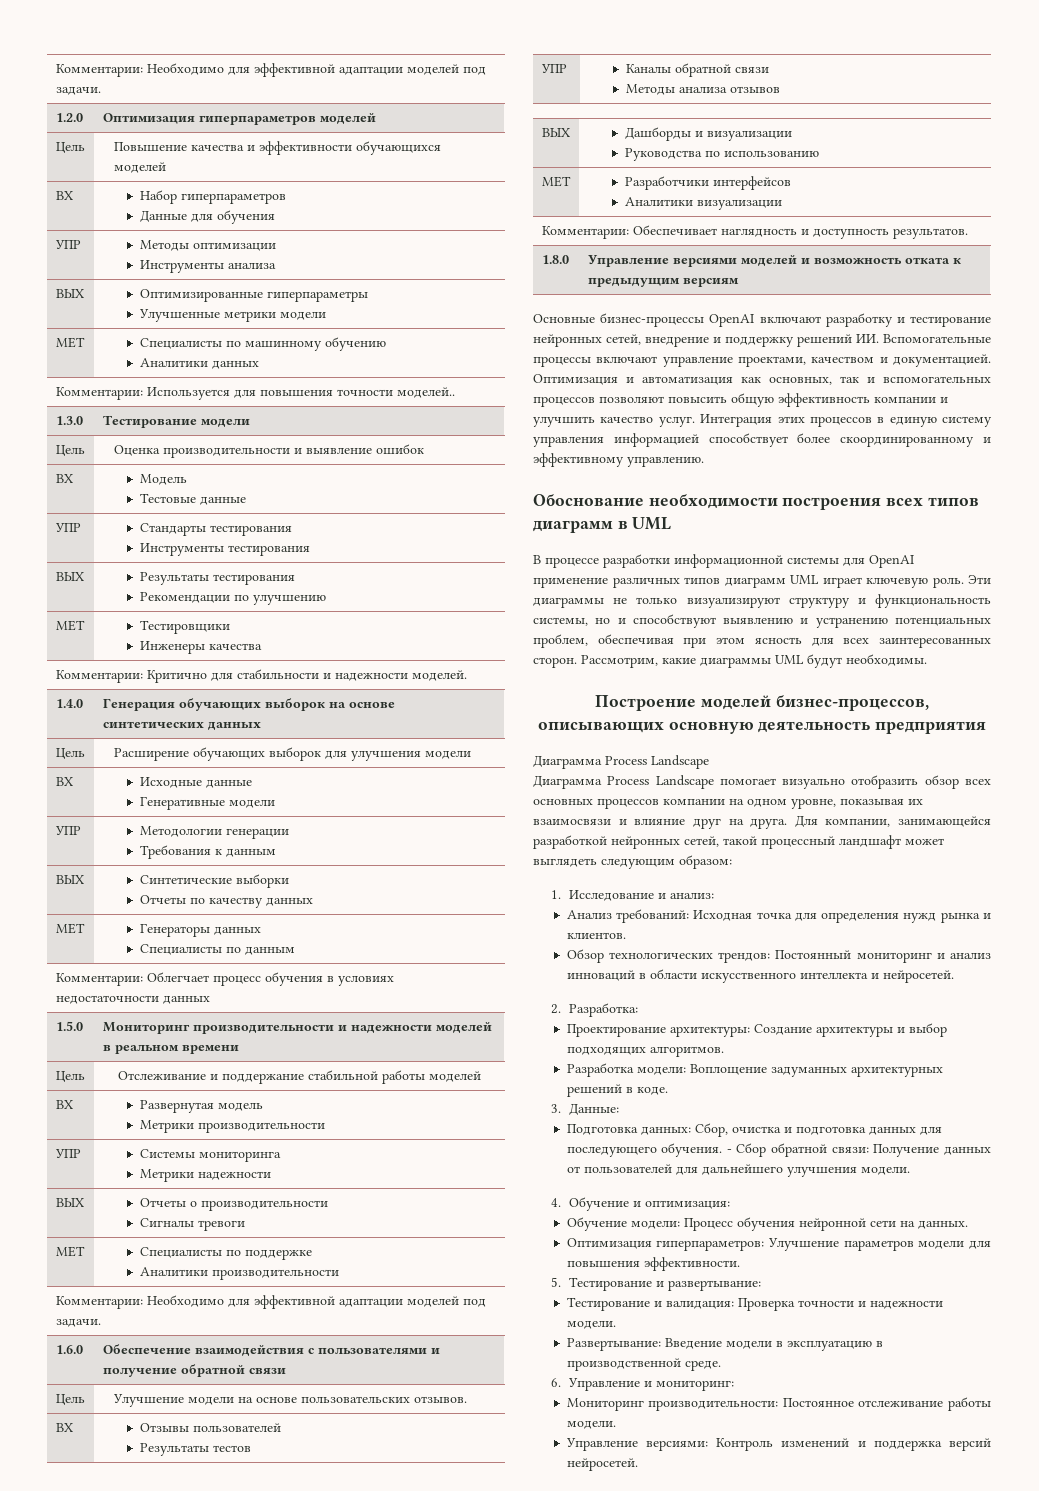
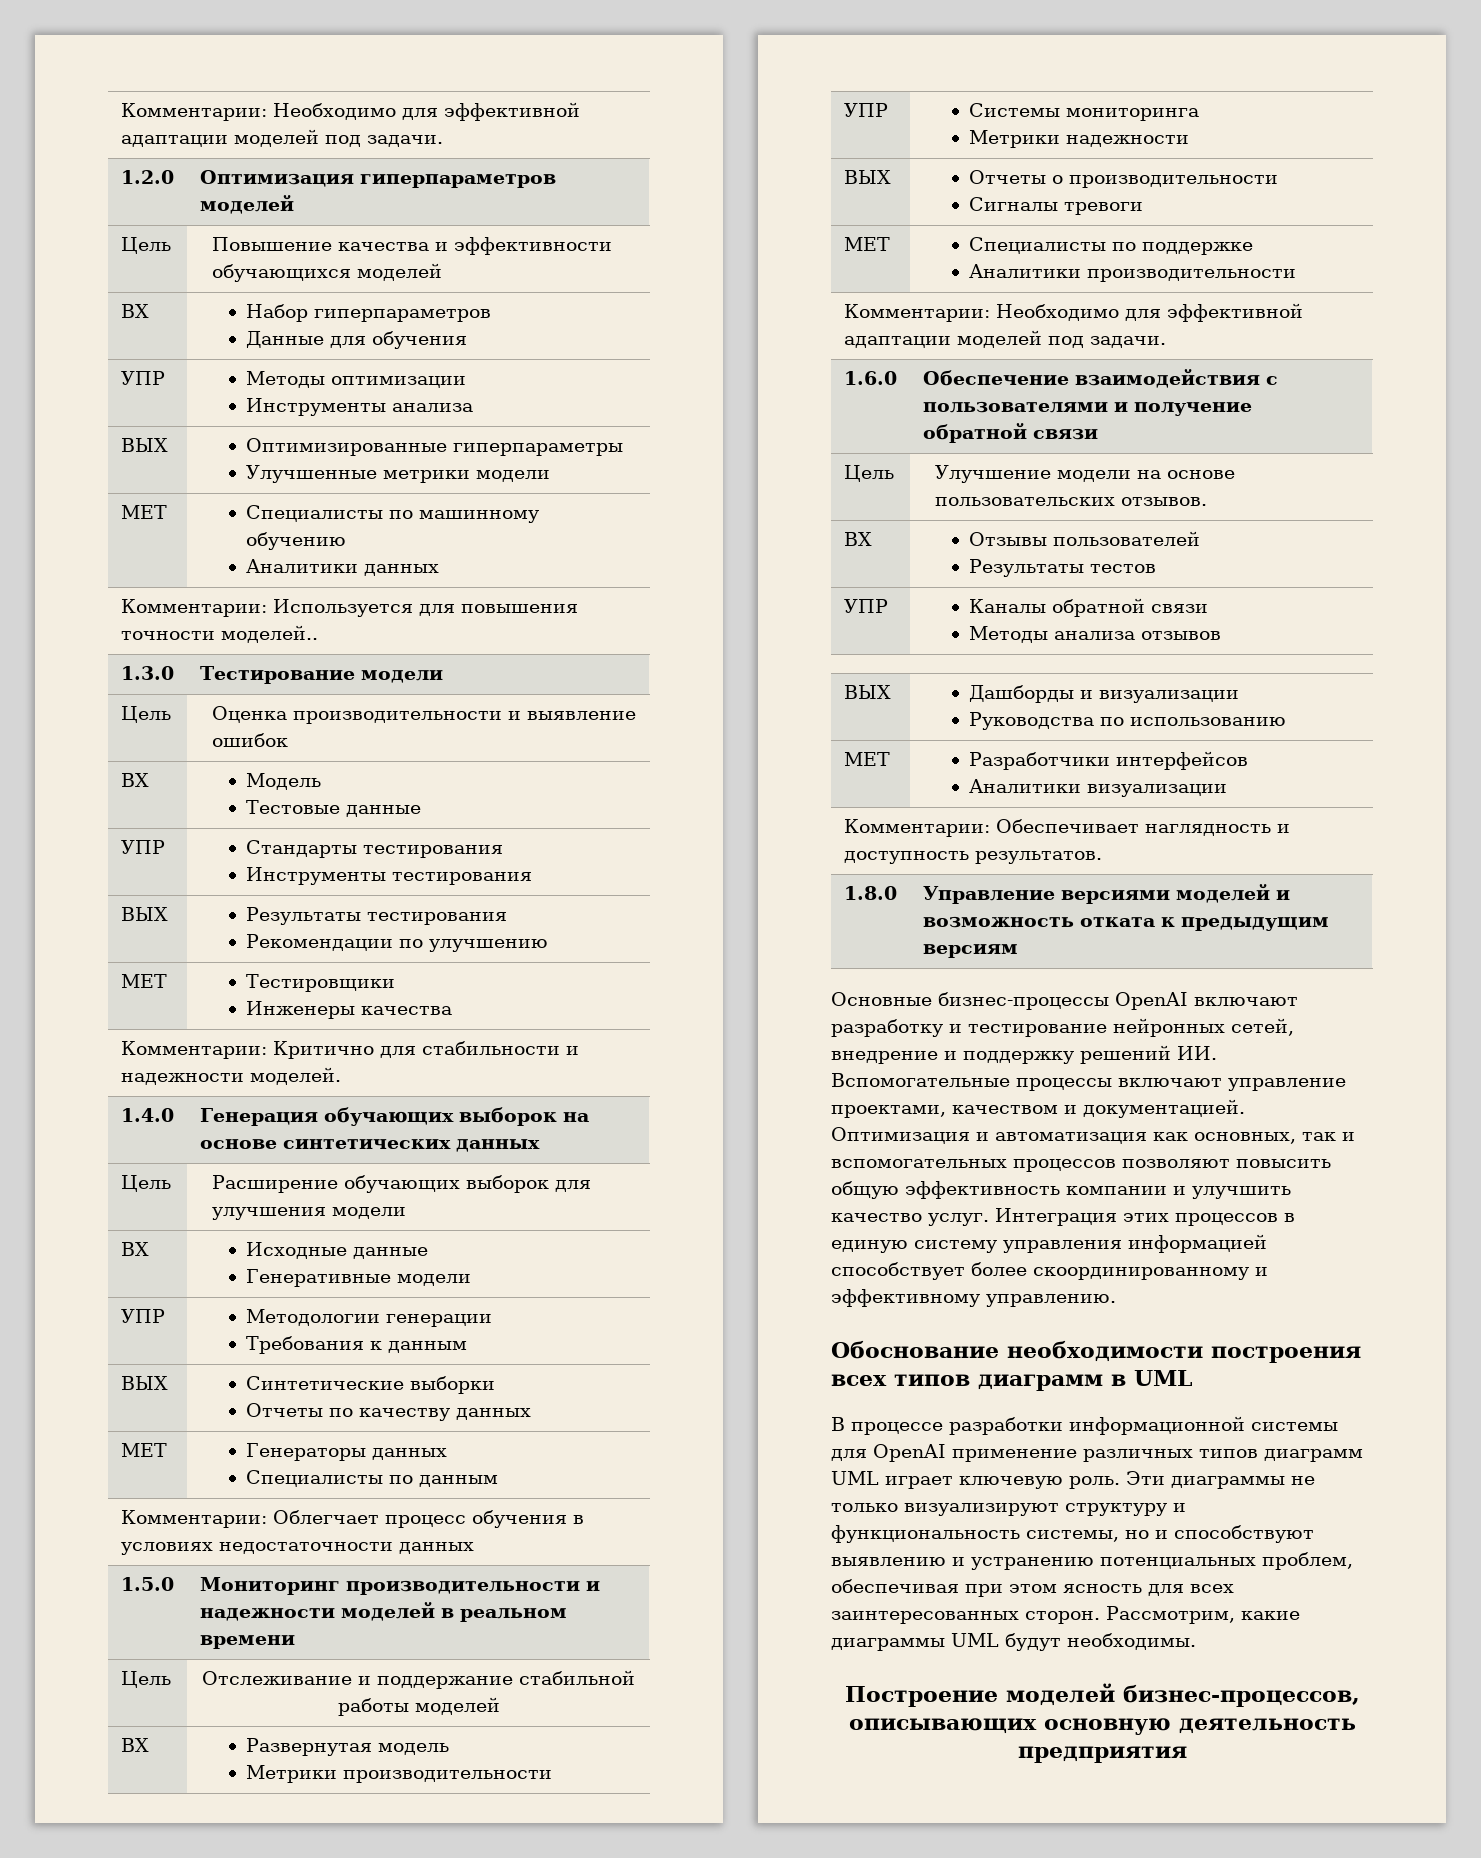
  Построение моделей бизнес-процессов, описывающих основную деятельность предприятия
- Диаграмма Process Landscape
- Диаграмма Process Landscape помогает визуально отобразить обзор всех основных процессов компании на одном уровне, показывая их взаимосвязи и влияние друг на друга. Для компании, занимающейся разработкой нейронных сетей, такой процессный ландшафт может выглядеть следующим образом:
- 1. Исследование и анализ:
- Анализ требований: Исходная точка для определения нужд рынка и клиентов.
- Обзор технологических трендов: Постоянный мониторинг и анализ инноваций в области искусственного интеллекта и нейросетей.
- 2. Разработка:
- Проектирование архитектуры: Создание архитектуры и выбор подходящих алгоритмов.
- Разработка модели: Воплощение задуманных архитектурных решений в коде.
- 3. Данные:
- Подготовка данных: Сбор, очистка и подготовка данных для последующего обучения. - Сбор обратной связи: Получение данных от пользователей для дальнейшего улучшения модели.
- 4. Обучение и оптимизация:
- Обучение модели: Процесс обучения нейронной сети на данных.
- Оптимизация гиперпараметров: Улучшение параметров модели для повышения эффективности.
- 5. Тестирование и развертывание:
- Тестирование и валидация: Проверка точности и надежности модели.
- Развертывание: Введение модели в эксплуатацию в производственной среде.
- 6. Управление и мониторинг:
- Мониторинг производительности: Постоянное отслеживание работы модели.
- Управление версиями: Контроль изменений и поддержка версий нейросетей.

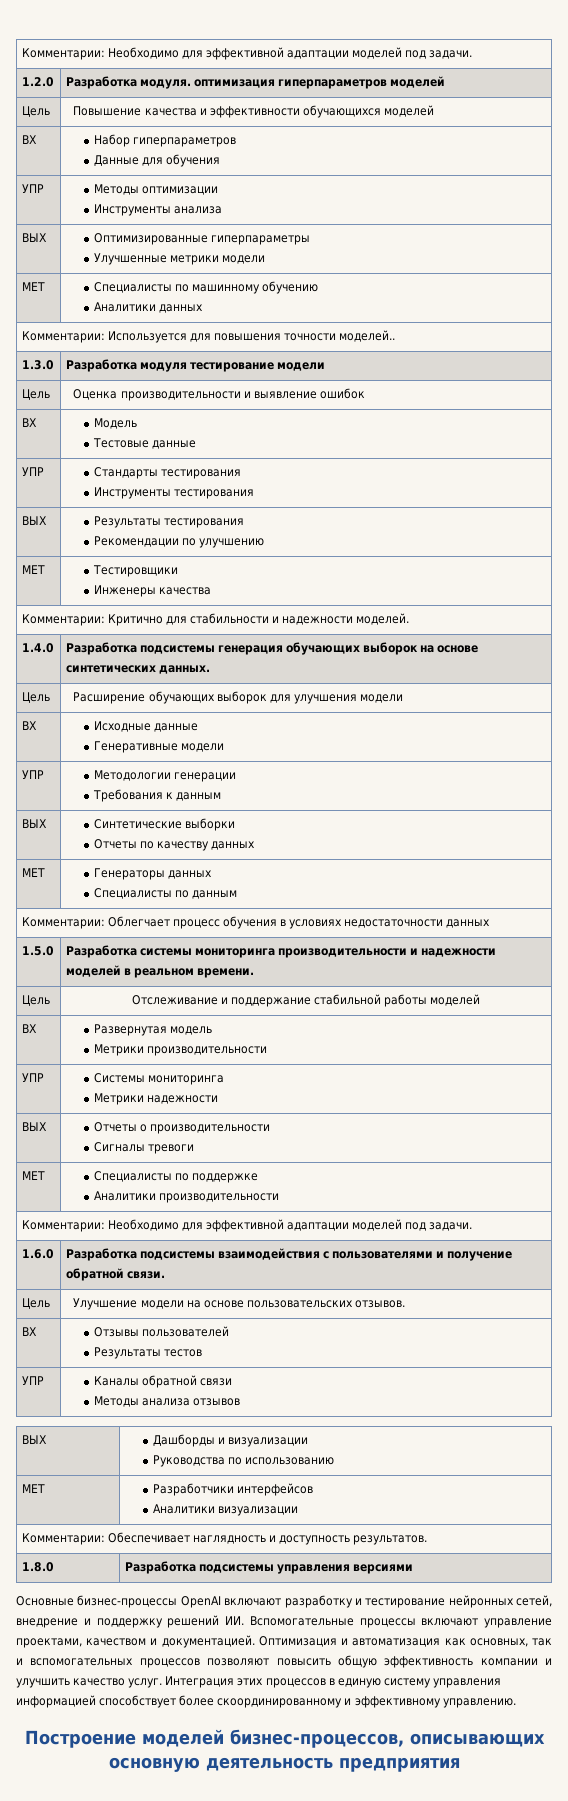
- 1.2.0 | Оптимизация гиперпараметров моделей
+ 1.2.0 | Разработка модуля. оптимизация гиперпараметров моделей
- 1.3.0 | Тестирование модели
+ 1.3.0 | Разработка модуля тестирование модели
- 1.4.0 | Генерация обучающих выборок на основе синтетических данных
+ 1.4.0 | Разработка подсистемы генерация обучающих выборок на основе синтетических данных.
- 1.5.0 | Мониторинг производительности и надежности моделей в реальном времени
+ 1.5.0 | Разработка системы мониторинга производительности и надежности моделей в реальном времени.
- 1.6.0 | Обеспечение взаимодействия с пользователями и получение обратной связи
+ 1.6.0 | Разработка подсистемы взаимодействия с пользователями и получение обратной связи.
- 1.8.0 | Управление версиями моделей и возможность отката к предыдущим версиям
+ 1.8.0 | Разработка подсистемы управления версиями
- Обоснование необходимости построения всех типов диаграмм в UML
- В процессе разработки информационной системы для OpenAI применение различных типов диаграмм UML играет ключевую роль. Эти диаграммы не только визуализируют структуру и функциональность системы, но и способствуют выявлению и устранению потенциальных проблем, обеспечивая при этом ясность для всех заинтересованных сторон. Рассмотрим, какие диаграммы UML будут необходимы.

